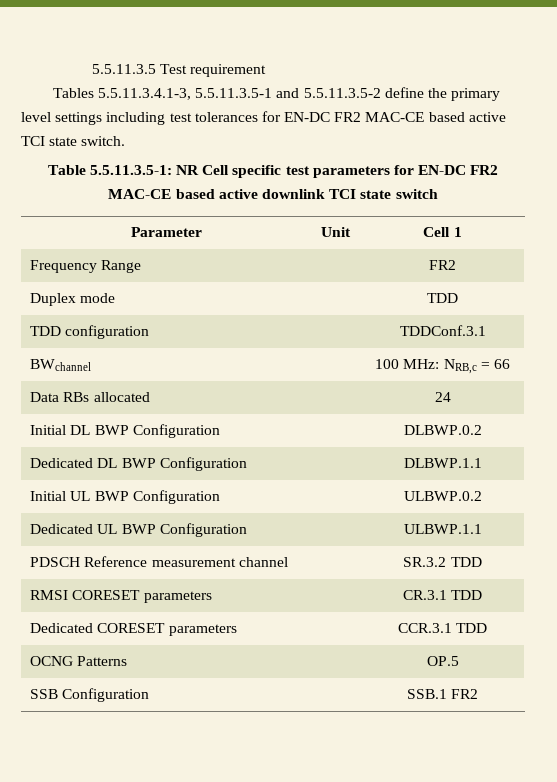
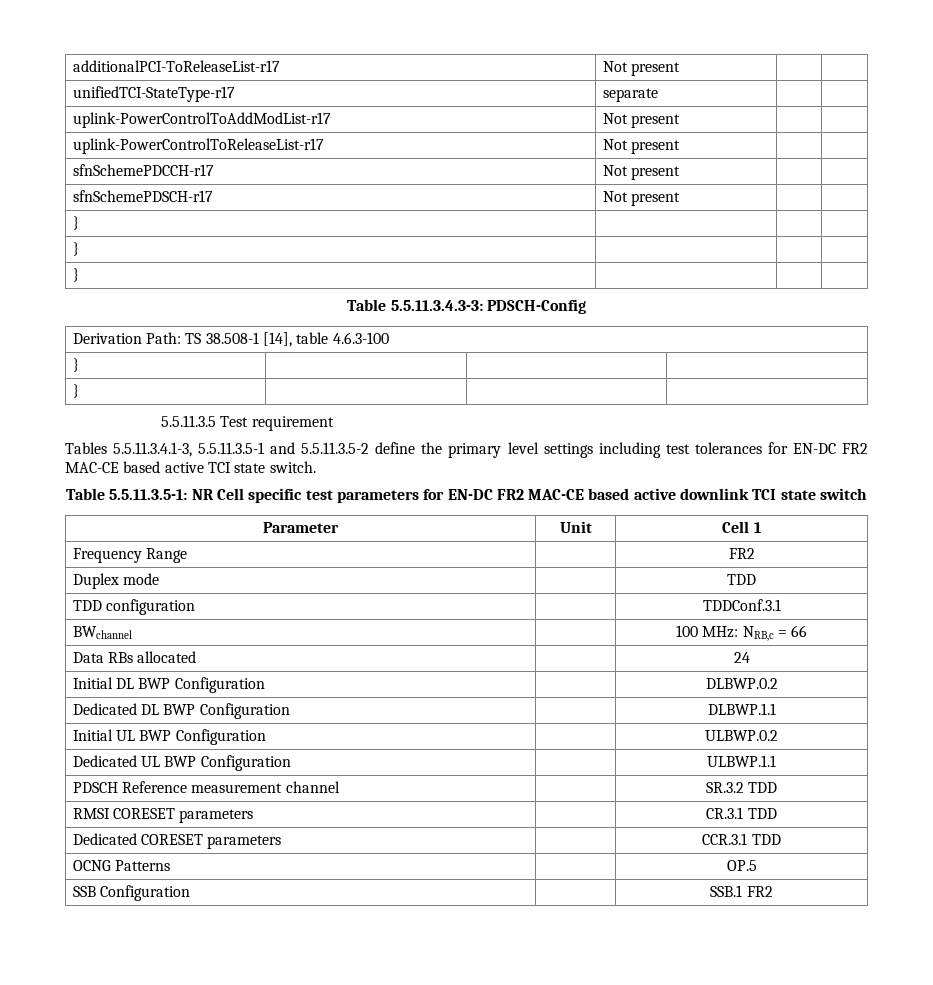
+ additionalPCI-ToReleaseList-r17 | Not present | |
+ unifiedTCI-StateType-r17 | separate | |
+ uplink-PowerControlToAddModList-r17 | Not present | |
+ uplink-PowerControlToReleaseList-r17 | Not present | |
+ sfnSchemePDCCH-r17 | Not present | |
+ sfnSchemePDSCH-r17 | Not present | |
+ } | | |
+ } | | |
+ } | | |
+ Table 5.5.11.3.4.3-3: PDSCH-Config
+ Derivation Path: TS 38.508-1 [14], table 4.6.3-100
+ } | | |
+ } | | |

